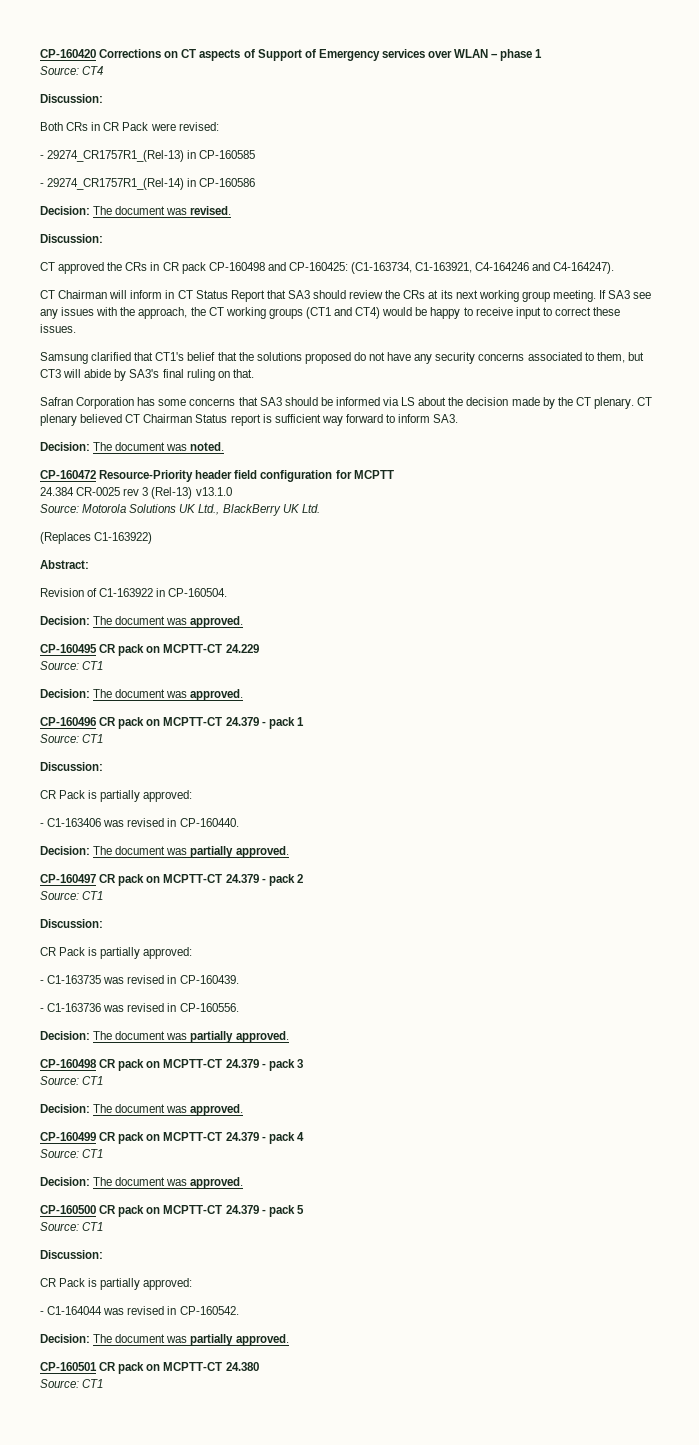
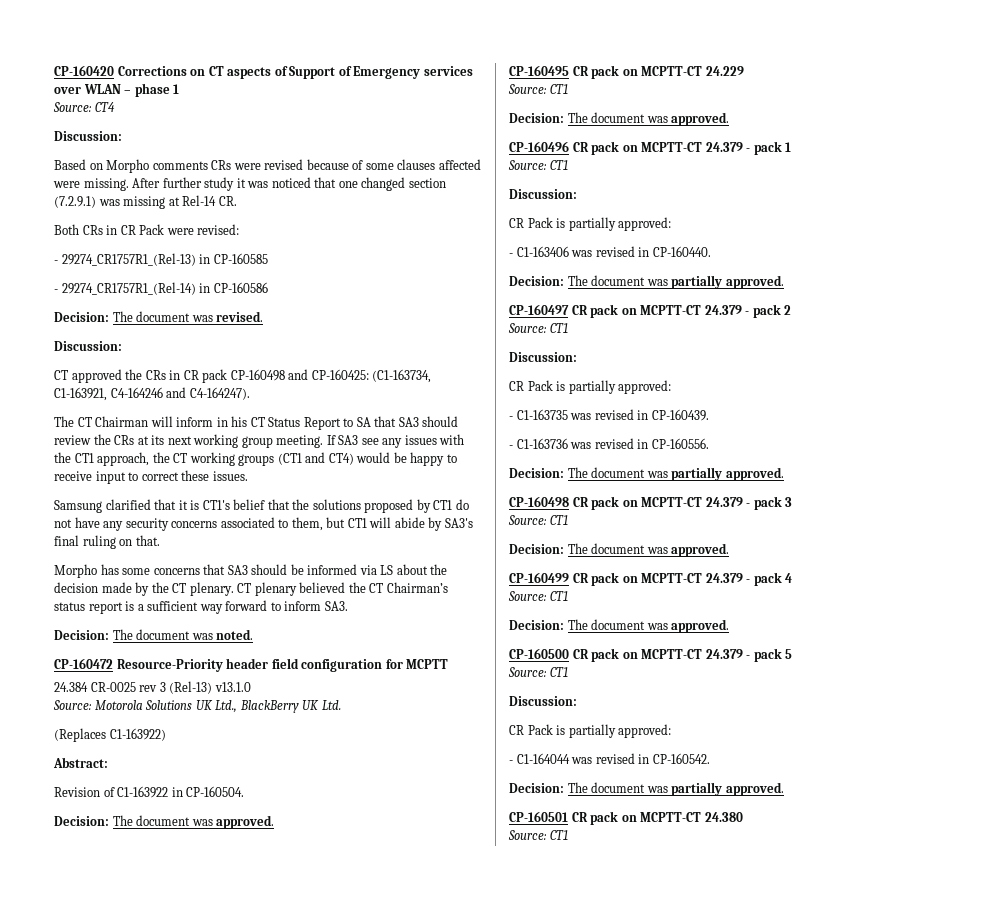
+ Based on Morpho comments CRs were revised because of some clauses affected were missing. After further study it was noticed that one changed section (7.2.9.1) was missing at Rel-14 CR.
- CT Chairman will inform in CT Status Report that SA3 should review the CRs at its next working group meeting.
+ The CT Chairman will inform in his CT Status Report to SA that SA3 should review the CRs at its next working group meeting.
- If SA3 see any issues with the approach, the CT working groups (CT1 and CT4) would be happy to receive input to correct these issues.
+ If SA3 see any issues with the CT1 approach, the CT working groups (CT1 and CT4) would be happy to receive input to correct these issues.
- Samsung clarified that CT1's belief that the solutions proposed do not have any security concerns associated to them, but CT3 will abide by SA3's final ruling on that.
+ Samsung clarified that it is CT1's belief that the solutions proposed by CT1 do not have any security concerns associated to them, but CT1 will abide by SA3's final ruling on that.
- Safran Corporation has some concerns that SA3 should be informed via LS about the decision made by the CT plenary.
+ Morpho has some concerns that SA3 should be informed via LS about the decision made by the CT plenary.
- CT plenary believed CT Chairman Status report is sufficient way forward to inform SA3.
+ CT plenary believed the CT Chairman’s status report is a sufficient way forward to inform SA3.

